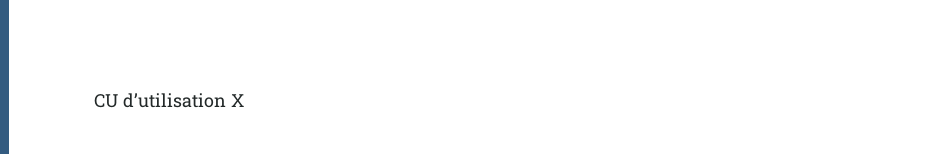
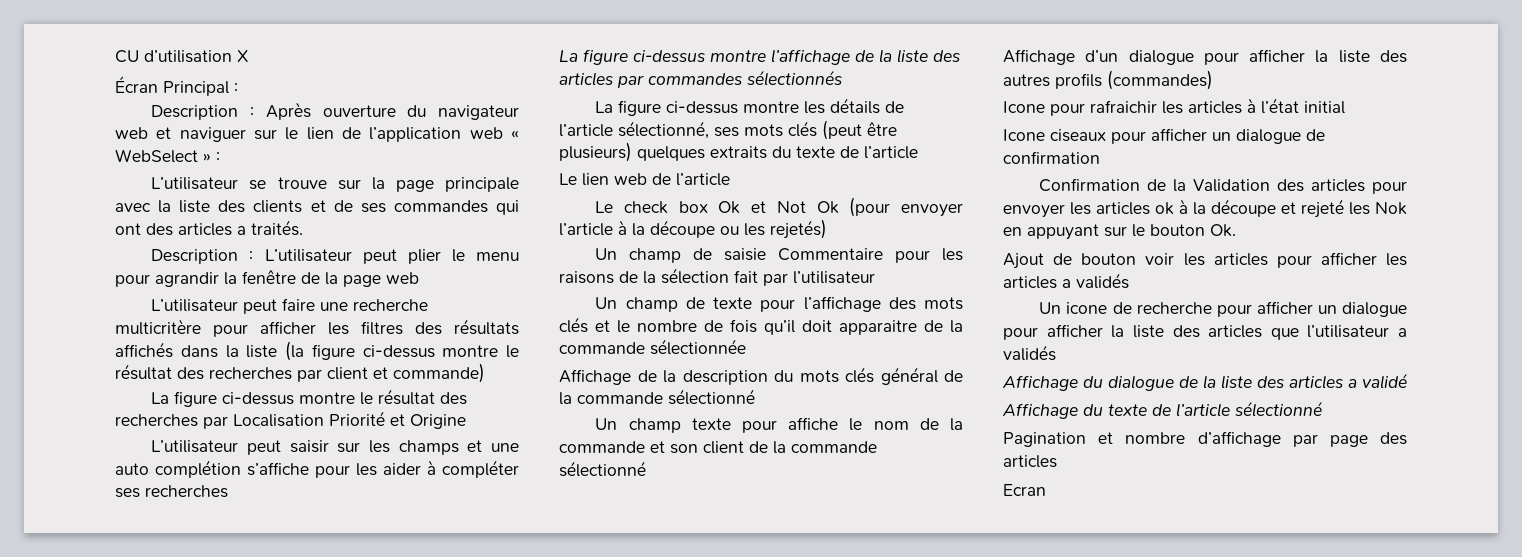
+ Écran Principal :
+ Description : Après ouverture du navigateur web et naviguer sur le lien de l’application web « WebSelect » :
+ L’utilisateur se trouve sur la page principale avec la liste des clients et de ses commandes qui ont des articles a traités.
+ Description : L’utilisateur peut plier le menu pour agrandir la fenêtre de la page web
+ L’utilisateur peut faire une recherche multicritère pour afficher les filtres des résultats affichés dans la liste (la figure ci-dessus montre le résultat des recherches par client et commande)
+ La figure ci-dessus montre le résultat des recherches par Localisation Priorité et Origine
+ L’utilisateur peut saisir sur les champs et une auto complétion s’affiche pour les aider à compléter ses recherches
+ La figure ci-dessus montre l’affichage de la liste des articles par commandes sélectionnés
+ La figure ci-dessus montre les détails de l’article sélectionné, ses mots clés (peut être plusieurs) quelques extraits du texte de l’article
+ Le lien web de l’article
+ Le check box Ok et Not Ok (pour envoyer l’article à la découpe ou les rejetés)
+ Un champ de saisie Commentaire pour les raisons de la sélection fait par l’utilisateur
+ Un champ de texte pour l’affichage des mots clés et le nombre de fois qu’il doit apparaitre de la commande sélectionnée
+ Affichage de la description du mots clés général de la commande sélectionné
+ Un champ texte pour affiche le nom de la commande et son client de la commande sélectionné
+ Affichage d’un dialogue pour afficher la liste des autres profils (commandes)
+ Icone pour rafraichir les articles à l’état initial
+ Icone ciseaux pour afficher un dialogue de confirmation
+ Confirmation de la Validation des articles pour envoyer les articles ok à la découpe et rejeté les Nok en appuyant sur le bouton Ok.
+ Ajout de bouton voir les articles pour afficher les articles a validés
+ Un icone de recherche pour afficher un dialogue pour afficher la liste des articles que l’utilisateur a validés
+ Affichage du dialogue de la liste des articles a validé
+ Affichage du texte de l’article sélectionné
+ Pagination et nombre d’affichage par page des articles
+ Ecran

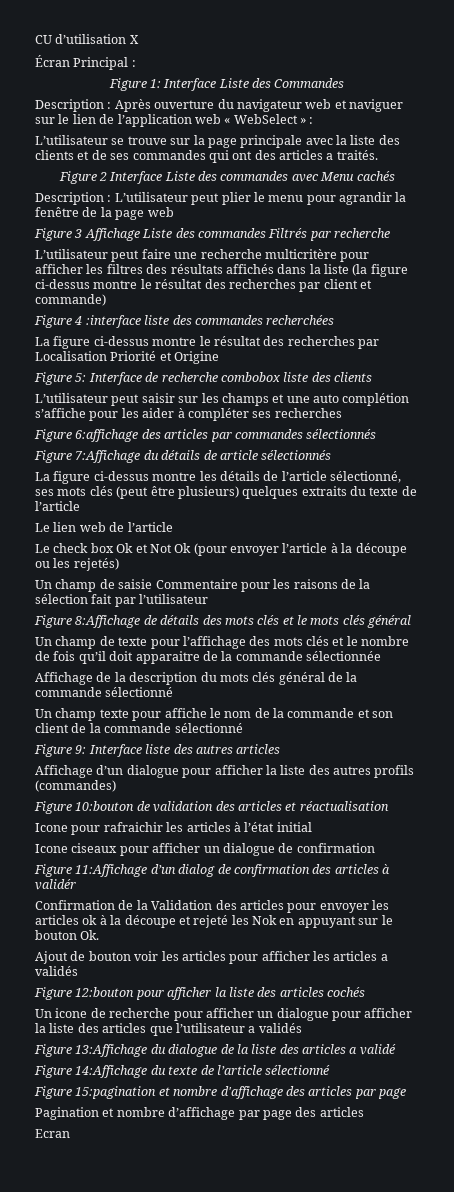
+ Figure 1: Interface Liste des Commandes
+ Figure 2 Interface Liste des commandes avec Menu cachés
+ Figure 3 Affichage Liste des commandes Filtrés par recherche
+ Figure 4 :interface liste des commandes recherchées
+ Figure 5: Interface de recherche combobox liste des clients
- La figure ci-dessus montre l’affichage de la liste des articles par commandes sélectionnés
+ Figure 6:affichage des articles par commandes sélectionnés
+ Figure 7:Affichage du détails de article sélectionnés
+ Figure 8:Affichage de détails des mots clés et le mots clés général
+ Figure 9: Interface liste des autres articles
+ Figure 10:bouton de validation des articles et réactualisation
+ Figure 11:Affichage d’un dialog de confirmation des articles à validér
+ Figure 12:bouton pour afficher la liste des articles cochés
- Affichage du dialogue de la liste des articles a validé
+ Figure 13:Affichage du dialogue de la liste des articles a validé
- Affichage du texte de l’article sélectionné
+ Figure 14:Affichage du texte de l’article sélectionné
+ Figure 15:pagination et nombre d'affichage des articles par page

